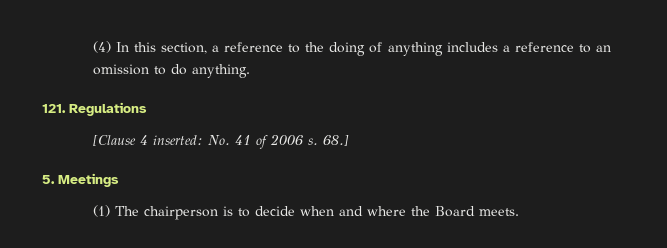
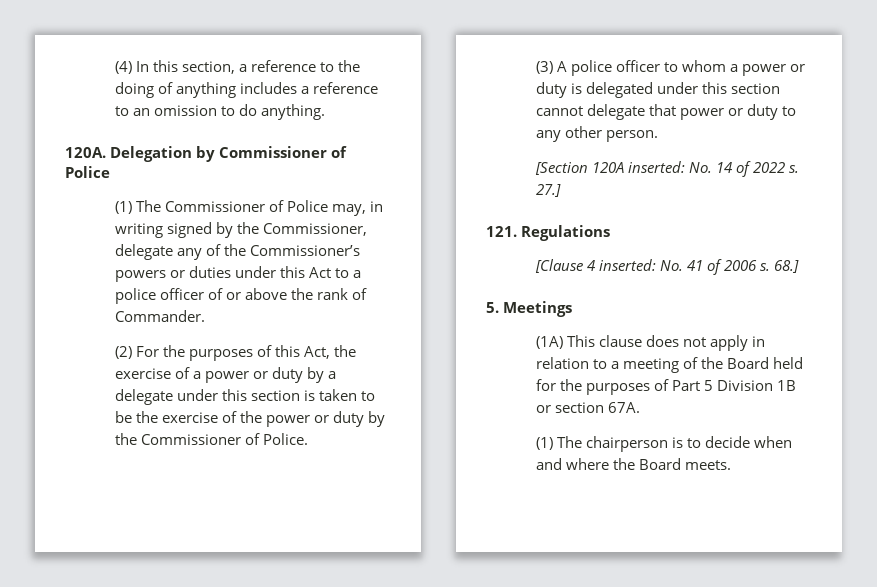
+ 120A. Delegation by Commissioner of Police
+ (1) The Commissioner of Police may, in writing signed by the Commissioner, delegate any of the Commissioner’s powers or duties under this Act to a police officer of or above the rank of Commander.
+ (2) For the purposes of this Act, the exercise of a power or duty by a delegate under this section is taken to be the exercise of the power or duty by the Commissioner of Police.
+ (3) A police officer to whom a power or duty is delegated under this section cannot delegate that power or duty to any other person.
+ [Section 120A inserted: No. 14 of 2022 s. 27.]
+ (1A) This clause does not apply in relation to a meeting of the Board held for the purposes of Part 5 Division 1B or section 67A.

